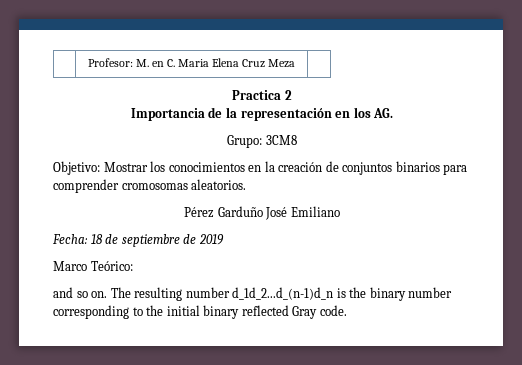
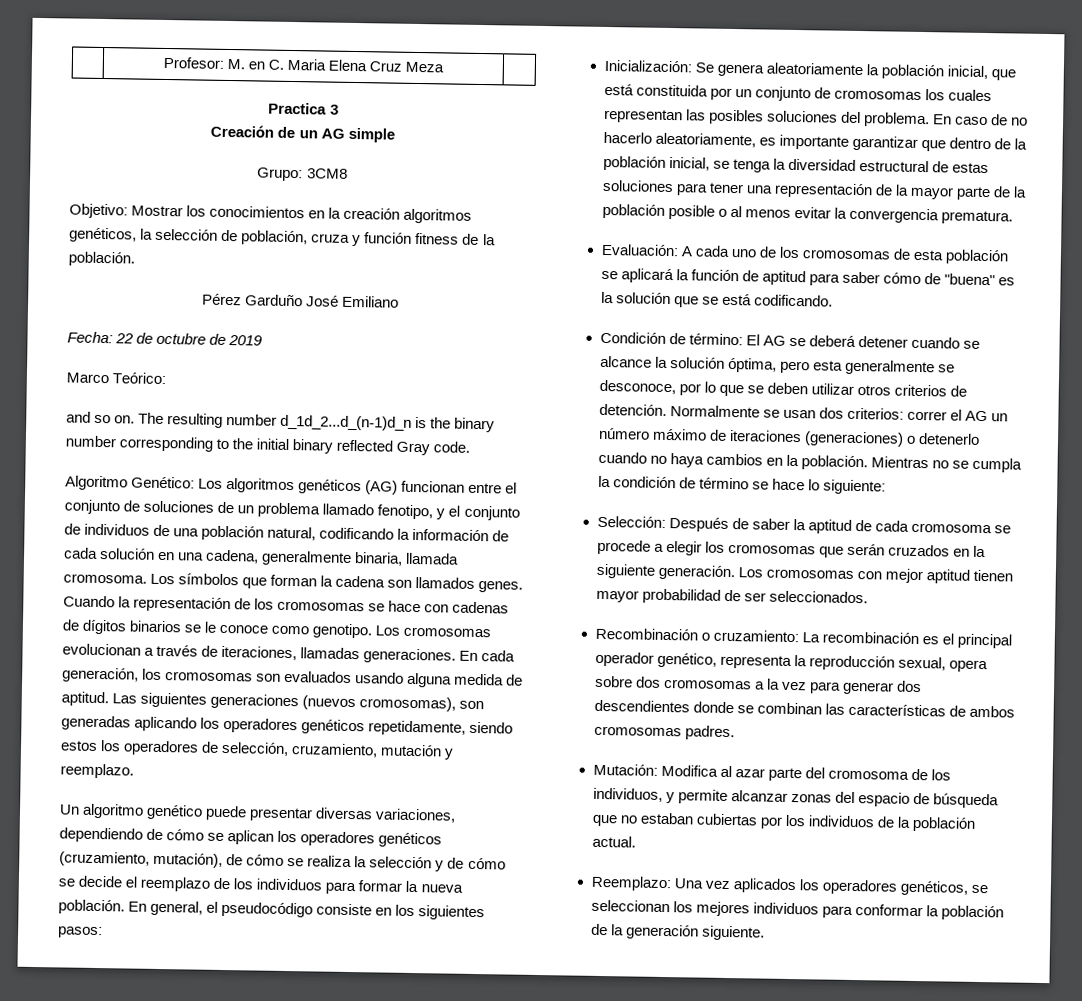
- Practica 2
- Importancia de la representación en los AG.
+ Practica 3
+ Creación de un AG simple
- Objetivo: Mostrar los conocimientos en la creación de conjuntos binarios para comprender cromosomas aleatorios.
+ Objetivo: Mostrar los conocimientos en la creación algoritmos genéticos, la selección de población, cruza y función fitness de la población.
- Fecha: 18 de septiembre de 2019
+ Fecha: 22 de octubre de 2019
+ Algoritmo Genético: Los algoritmos genéticos (AG) funcionan entre el conjunto de soluciones de un problema llamado fenotipo, y el conjunto de individuos de una población natural, codificando la información de cada solución en una cadena, generalmente binaria, llamada cromosoma. Los símbolos que forman la cadena son llamados genes. Cuando la representación de los cromosomas se hace con cadenas de dígitos binarios se le conoce como genotipo. Los cromosomas evolucionan a través de iteraciones, llamadas generaciones. En cada generación, los cromosomas son evaluados usando alguna medida de aptitud. Las siguientes generaciones (nuevos cromosomas), son generadas aplicando los operadores genéticos repetidamente, siendo estos los operadores de selección, cruzamiento, mutación y reemplazo.
+ Un algoritmo genético puede presentar diversas variaciones, dependiendo de cómo se aplican los operadores genéticos (cruzamiento, mutación), de cómo se realiza la selección y de cómo se decide el reemplazo de los individuos para formar la nueva población. En general, el pseudocódigo consiste en los siguientes pasos:
+ Inicialización: Se genera aleatoriamente la población inicial, que está constituida por un conjunto de cromosomas los cuales representan las posibles soluciones del problema. En caso de no hacerlo aleatoriamente, es importante garantizar que dentro de la población inicial, se tenga la diversidad estructural de estas soluciones para tener una representación de la mayor parte de la población posible o al menos evitar la convergencia prematura.
+ Evaluación: A cada uno de los cromosomas de esta población se aplicará la función de aptitud para saber cómo de "buena" es la solución que se está codificando.
+ Condición de término: El AG se deberá detener cuando se alcance la solución óptima, pero esta generalmente se desconoce, por lo que se deben utilizar otros criterios de detención. Normalmente se usan dos criterios: correr el AG un número máximo de iteraciones (generaciones) o detenerlo cuando no haya cambios en la población. Mientras no se cumpla la condición de término se hace lo siguiente:
+ Selección: Después de saber la aptitud de cada cromosoma se procede a elegir los cromosomas que serán cruzados en la siguiente generación. Los cromosomas con mejor aptitud tienen mayor probabilidad de ser seleccionados.
+ Recombinación o cruzamiento: La recombinación es el principal operador genético, representa la reproducción sexual, opera sobre dos cromosomas a la vez para generar dos descendientes donde se combinan las características de ambos cromosomas padres.
+ Mutación: Modifica al azar parte del cromosoma de los individuos, y permite alcanzar zonas del espacio de búsqueda que no estaban cubiertas por los individuos de la población actual.
+ Reemplazo: Una vez aplicados los operadores genéticos, se seleccionan los mejores individuos para conformar la población de la generación siguiente.

